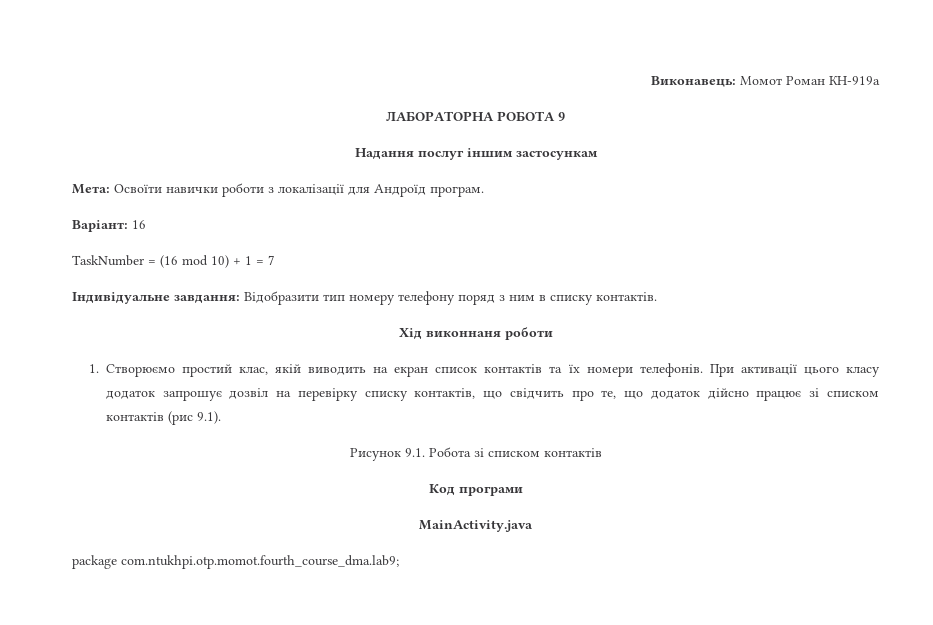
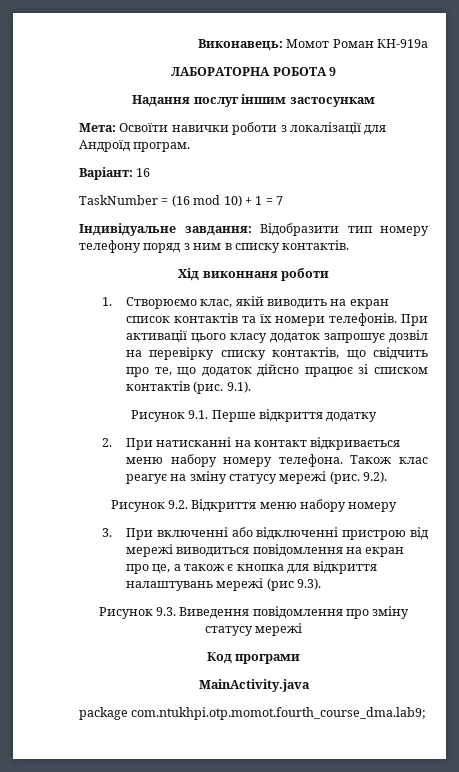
- 1. Створюємо простий клас, якій виводить на екран список контактів та їх номери телефонів.
+ 1. Створюємо клас, якій виводить на екран список контактів та їх номери телефонів.
- При активації цього класу додаток запрошує дозвіл на перевірку списку контактів, що свідчить про те, що додаток дійсно працює зі списком контактів (рис 9.1).
+ При активації цього класу додаток запрошує дозвіл на перевірку списку контактів, що свідчить про те, що додаток дійсно працює зі списком контактів (рис. 9.1).
- Рисунок 9.1. Робота зі списком контактів
+ Рисунок 9.1. Перше відкриття додатку
+ 2. При натисканні на контакт відкривається меню набору номеру телефона. Також клас реагує на зміну статусу мережі (рис. 9.2).
+ Рисунок 9.2. Відкриття меню набору номеру
+ 3. При включенні або відключенні пристрою від мережі виводиться повідомлення на екран про це, а також є кнопка для відкриття налаштувань мережі (рис 9.3).
+ Рисунок 9.3. Виведення повідомлення про зміну статусу мережі

